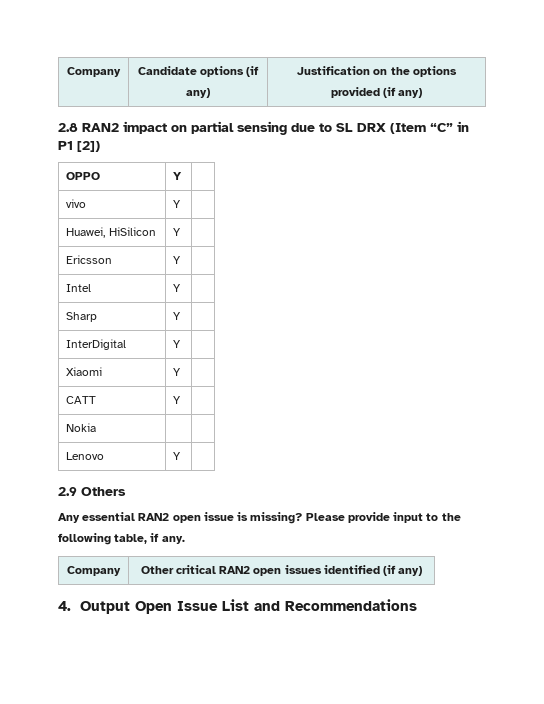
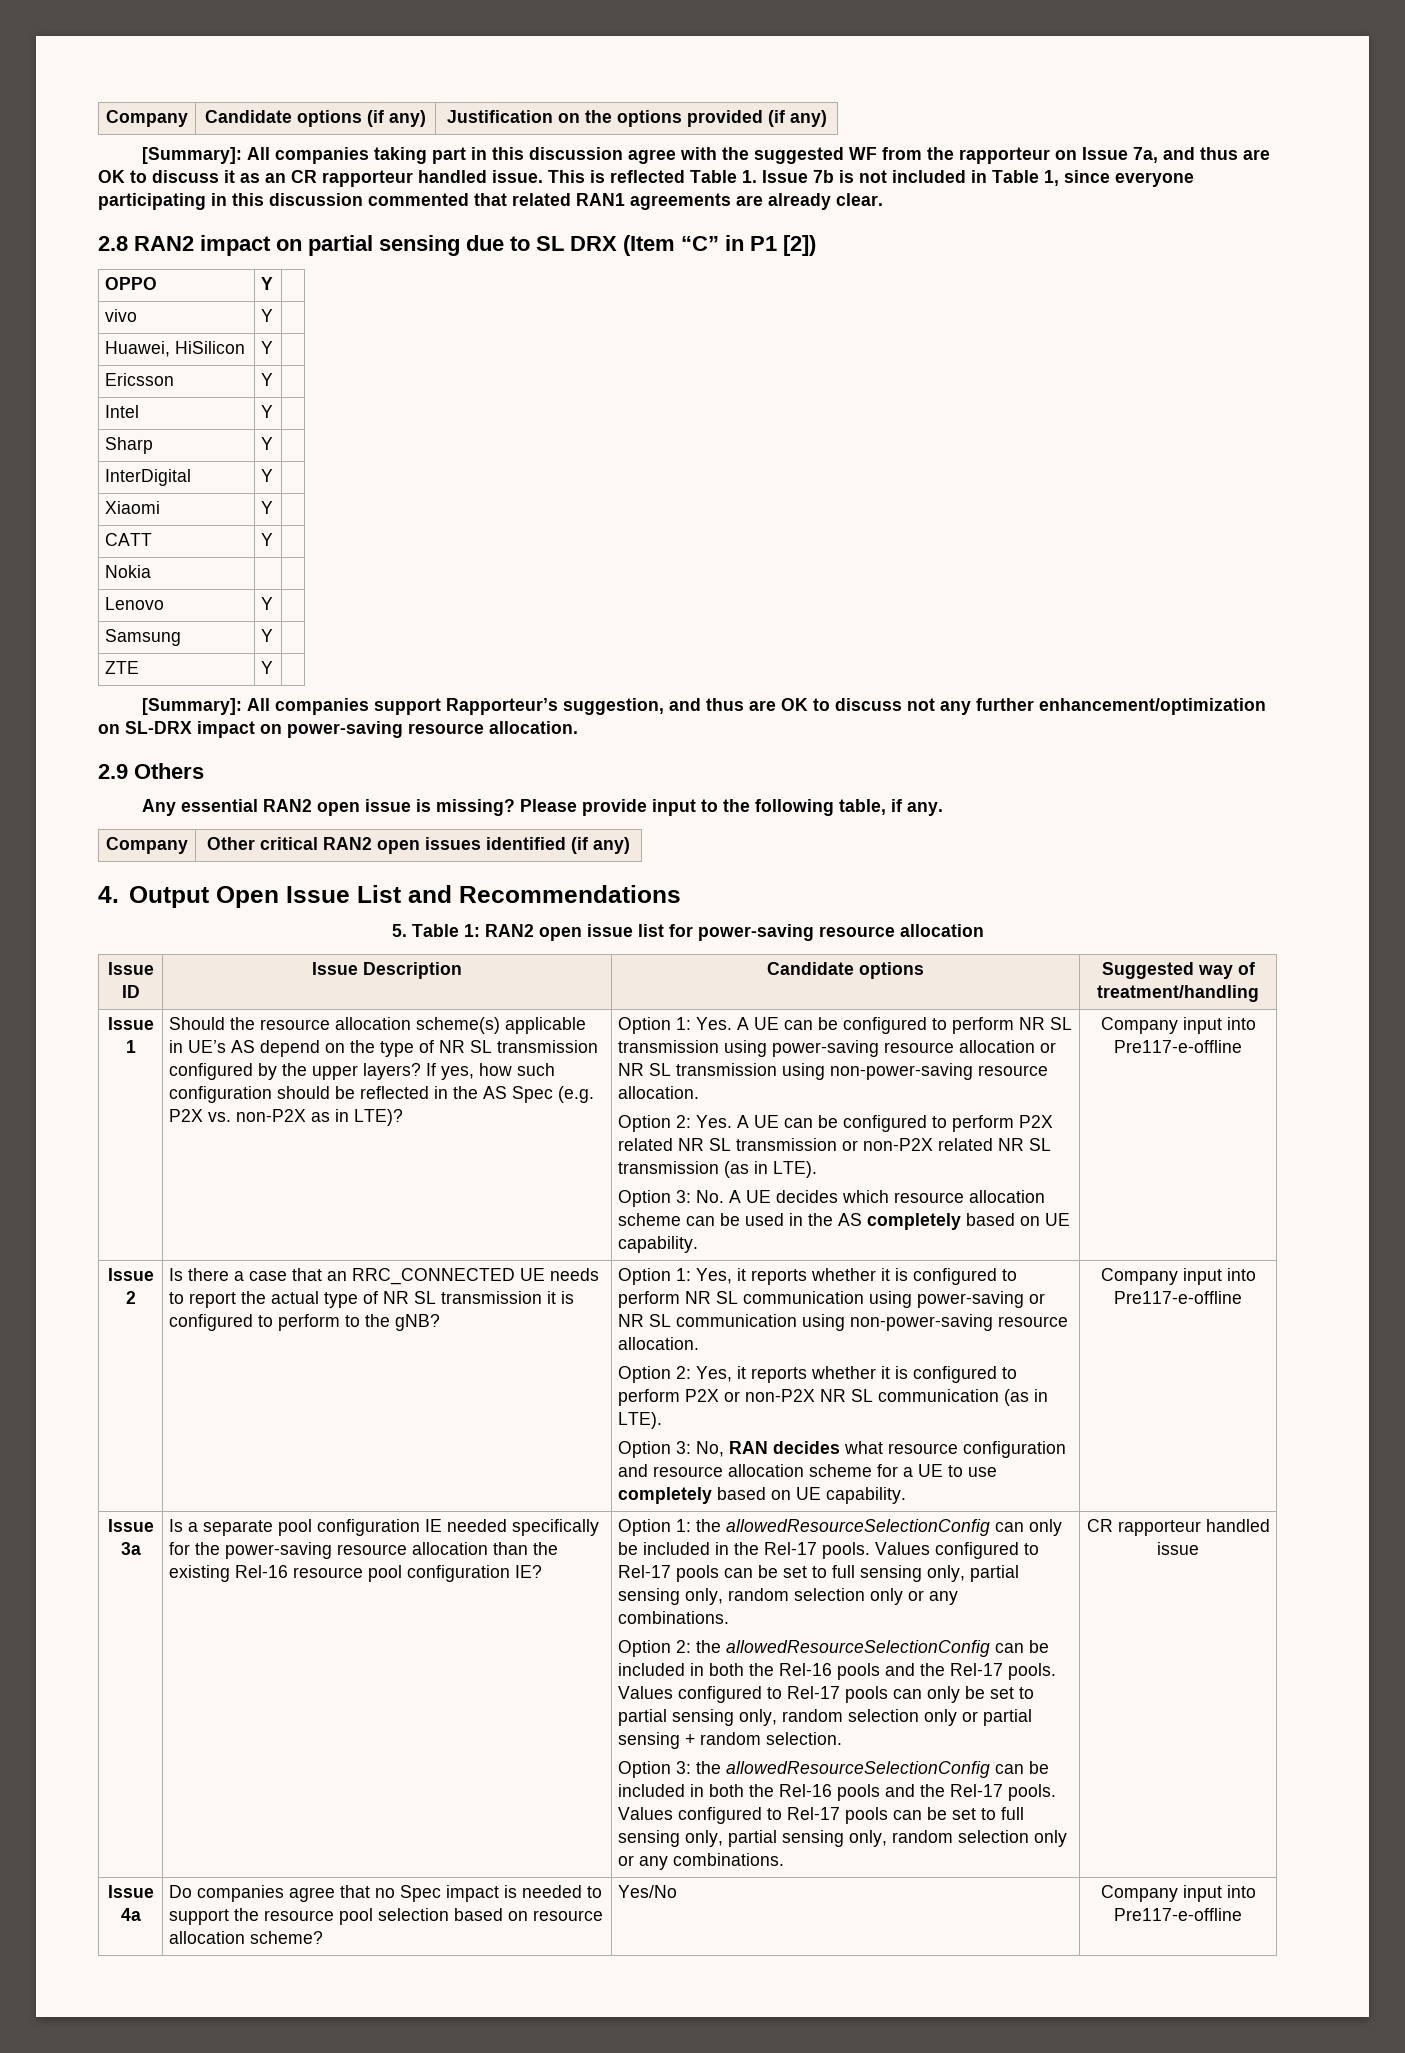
+ [Summary]: All companies taking part in this discussion agree with the suggested WF from the rapporteur on Issue 7a, and thus are OK to discuss it as an CR rapporteur handled issue. This is reflected Table 1. Issue 7b is not included in Table 1, since everyone participating in this discussion commented that related RAN1 agreements are already clear.
+ Samsung | Y |
+ ZTE | Y |
+ [Summary]: All companies support Rapporteur’s suggestion, and thus are OK to discuss not any further enhancement/optimization on SL-DRX impact on power-saving resource allocation.
+ 5. Table 1: RAN2 open issue list for power-saving resource allocation
+ Issue ID | Issue Description | Candidate options | Suggested way of treatment/handling
+ Issue 1 | Should the resource allocation scheme(s) applicable in UE’s AS depend on the type of NR SL transmission configured by the upper layers? If yes, how such configuration should be reflected in the AS Spec (e.g. P2X vs. non-P2X as in LTE)? | Option 1: Yes. A UE can be configured to perform NR SL transmission using power-saving resource allocation or NR SL transmission using non-power-saving resource allocation.
+ Option 2: Yes. A UE can be configured to perform P2X related NR SL transmission or non-P2X related NR SL transmission (as in LTE).
+ Option 3: No. A UE decides which resource allocation scheme can be used in the AS completely based on UE capability. | Company input into Pre117-e-offline
+ Issue 2 | Is there a case that an RRC_CONNECTED UE needs to report the actual type of NR SL transmission it is configured to perform to the gNB? | Option 1: Yes, it reports whether it is configured to perform NR SL communication using power-saving or NR SL communication using non-power-saving resource allocation.
+ Option 2: Yes, it reports whether it is configured to perform P2X or non-P2X NR SL communication (as in LTE).
+ Option 3: No, RAN decides what resource configuration and resource allocation scheme for a UE to use completely based on UE capability. | Company input into Pre117-e-offline
+ Issue 3a | Is a separate pool configuration IE needed specifically for the power-saving resource allocation than the existing Rel-16 resource pool configuration IE? | Option 1: the allowedResourceSelectionConfig can only be included in the Rel-17 pools. Values configured to Rel-17 pools can be set to full sensing only, partial sensing only, random selection only or any combinations.
+ Option 2: the allowedResourceSelectionConfig can be included in both the Rel-16 pools and the Rel-17 pools. Values configured to Rel-17 pools can only be set to partial sensing only, random selection only or partial sensing + random selection.
+ Option 3: the allowedResourceSelectionConfig can be included in both the Rel-16 pools and the Rel-17 pools. Values configured to Rel-17 pools can be set to full sensing only, partial sensing only, random selection only or any combinations. | CR rapporteur handled issue
+ Issue 4a | Do companies agree that no Spec impact is needed to support the resource pool selection based on resource allocation scheme? | Yes/No | Company input into Pre117-e-offline

